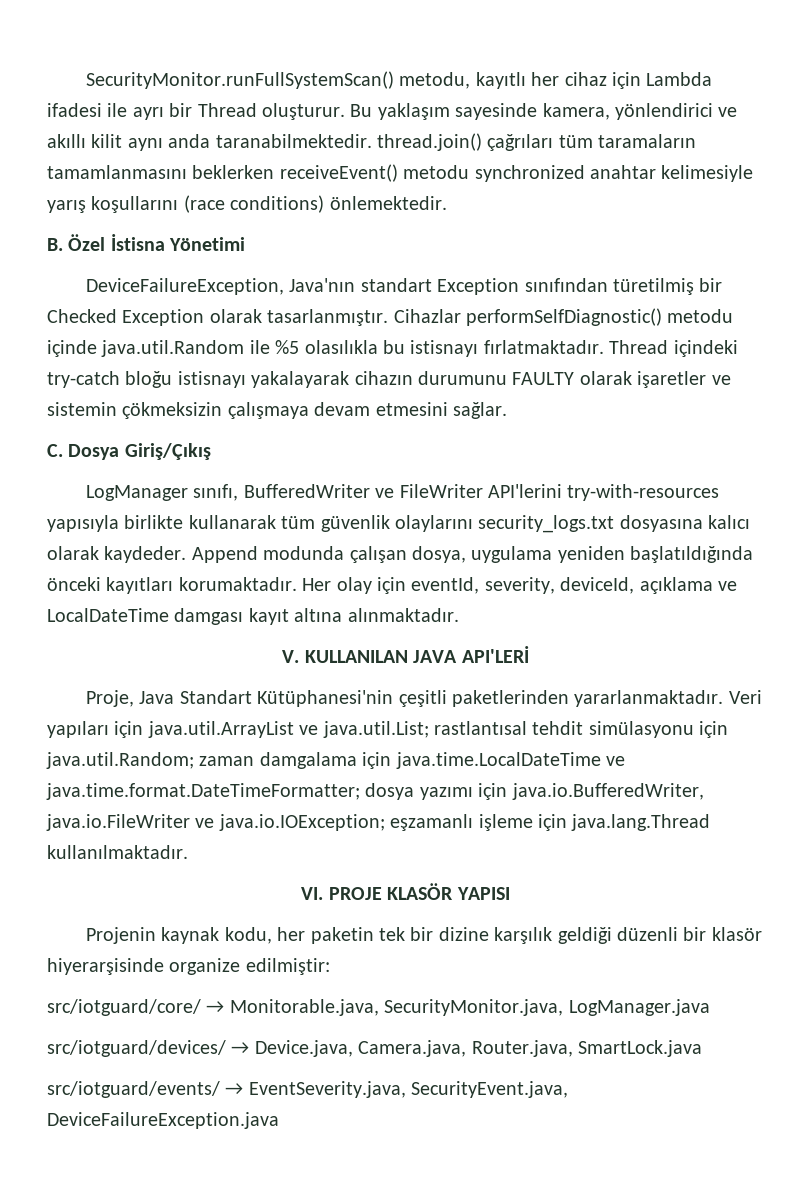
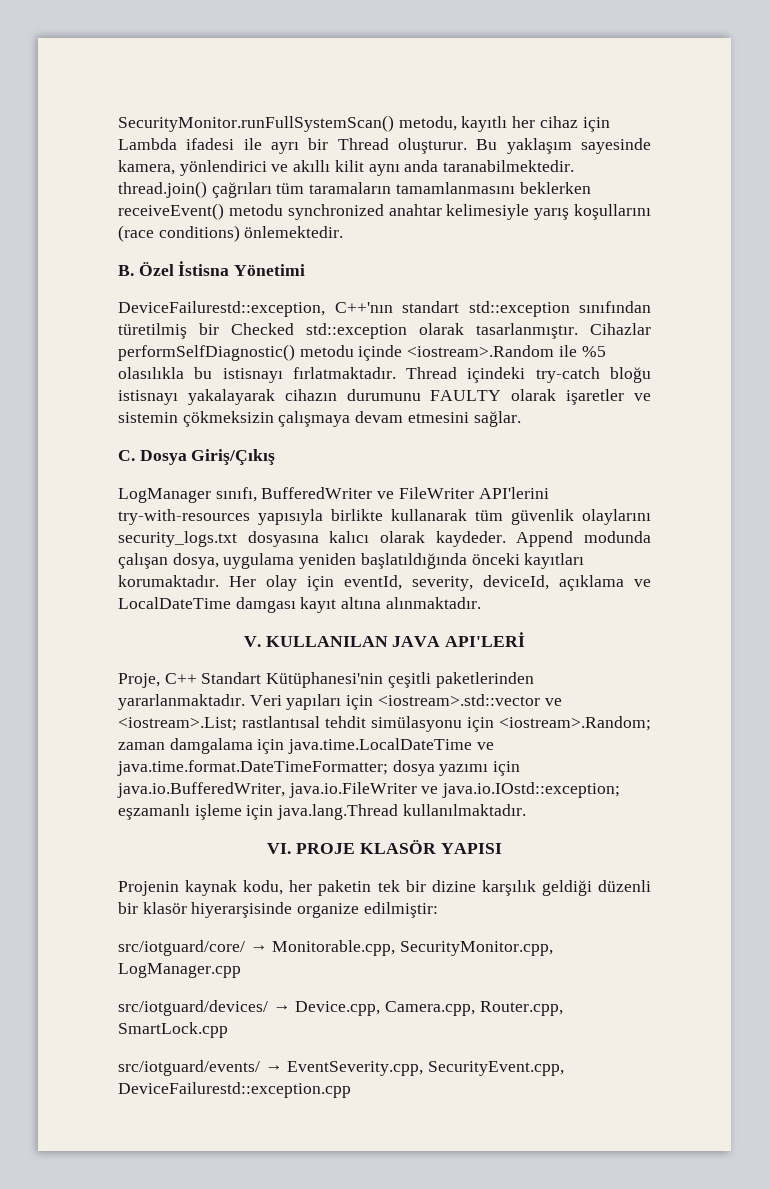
- DeviceFailureException, Java'nın standart Exception sınıfından türetilmiş bir Checked Exception olarak tasarlanmıştır.
+ DeviceFailurestd::exception, C++'nın standart std::exception sınıfından türetilmiş bir Checked std::exception olarak tasarlanmıştır.
- Cihazlar performSelfDiagnostic() metodu içinde java.util.Random ile %5 olasılıkla bu istisnayı fırlatmaktadır.
+ Cihazlar performSelfDiagnostic() metodu içinde <iostream>.Random ile %5 olasılıkla bu istisnayı fırlatmaktadır.
- Proje, Java Standart Kütüphanesi'nin çeşitli paketlerinden yararlanmaktadır.
+ Proje, C++ Standart Kütüphanesi'nin çeşitli paketlerinden yararlanmaktadır.
- Veri yapıları için java.util.ArrayList ve java.util.List; rastlantısal tehdit simülasyonu için java.util.Random; zaman damgalama için java.time.LocalDateTime ve java.time.format.DateTimeFormatter; dosya yazımı için java.io.BufferedWriter, java.io.FileWriter ve java.io.IOException; eşzamanlı işleme için java.lang.Thread kullanılmaktadır.
+ Veri yapıları için <iostream>.std::vector ve <iostream>.List; rastlantısal tehdit simülasyonu için <iostream>.Random; zaman damgalama için java.time.LocalDateTime ve java.time.format.DateTimeFormatter; dosya yazımı için java.io.BufferedWriter, java.io.FileWriter ve java.io.IOstd::exception; eşzamanlı işleme için java.lang.Thread kullanılmaktadır.
- src/iotguard/core/ → Monitorable.java, SecurityMonitor.java, LogManager.java
+ src/iotguard/core/ → Monitorable.cpp, SecurityMonitor.cpp, LogManager.cpp
- src/iotguard/devices/ → Device.java, Camera.java, Router.java, SmartLock.java
+ src/iotguard/devices/ → Device.cpp, Camera.cpp, Router.cpp, SmartLock.cpp
- src/iotguard/events/ → EventSeverity.java, SecurityEvent.java, DeviceFailureException.java
+ src/iotguard/events/ → EventSeverity.cpp, SecurityEvent.cpp, DeviceFailurestd::exception.cpp

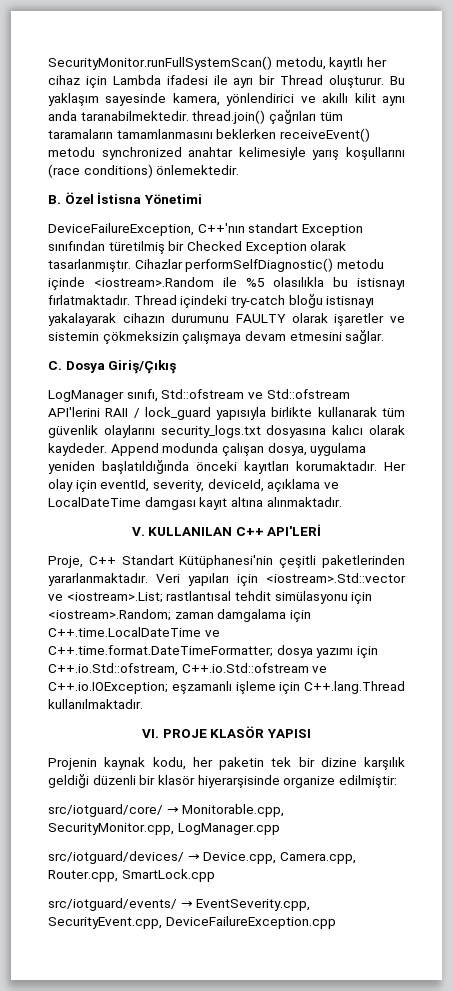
- DeviceFailurestd::exception, C++'nın standart std::exception sınıfından türetilmiş bir Checked std::exception olarak tasarlanmıştır.
+ DeviceFailureException, C++'nın standart Exception sınıfından türetilmiş bir Checked Exception olarak tasarlanmıştır.
- LogManager sınıfı, BufferedWriter ve FileWriter API'lerini try-with-resources yapısıyla birlikte kullanarak tüm güvenlik olaylarını security_logs.txt dosyasına kalıcı olarak kaydeder.
+ LogManager sınıfı, Std::ofstream ve Std::ofstream API'lerini RAII / lock_guard yapısıyla birlikte kullanarak tüm güvenlik olaylarını security_logs.txt dosyasına kalıcı olarak kaydeder.
- V. KULLANILAN JAVA API'LERİ
+ V. KULLANILAN C++ API'LERİ
- Veri yapıları için <iostream>.std::vector ve <iostream>.List; rastlantısal tehdit simülasyonu için <iostream>.Random; zaman damgalama için java.time.LocalDateTime ve java.time.format.DateTimeFormatter; dosya yazımı için java.io.BufferedWriter, java.io.FileWriter ve java.io.IOstd::exception; eşzamanlı işleme için java.lang.Thread kullanılmaktadır.
+ Veri yapıları için <iostream>.Std::vector ve <iostream>.List; rastlantısal tehdit simülasyonu için <iostream>.Random; zaman damgalama için C++.time.LocalDateTime ve C++.time.format.DateTimeFormatter; dosya yazımı için C++.io.Std::ofstream, C++.io.Std::ofstream ve C++.io.IOException; eşzamanlı işleme için C++.lang.Thread kullanılmaktadır.
- src/iotguard/events/ → EventSeverity.cpp, SecurityEvent.cpp, DeviceFailurestd::exception.cpp
+ src/iotguard/events/ → EventSeverity.cpp, SecurityEvent.cpp, DeviceFailureException.cpp

